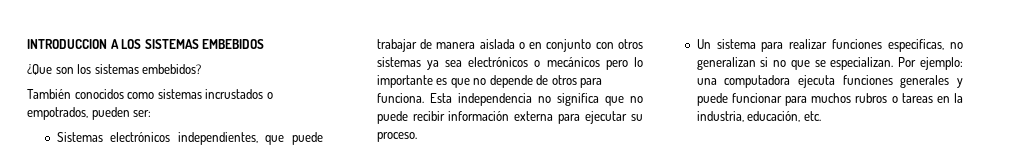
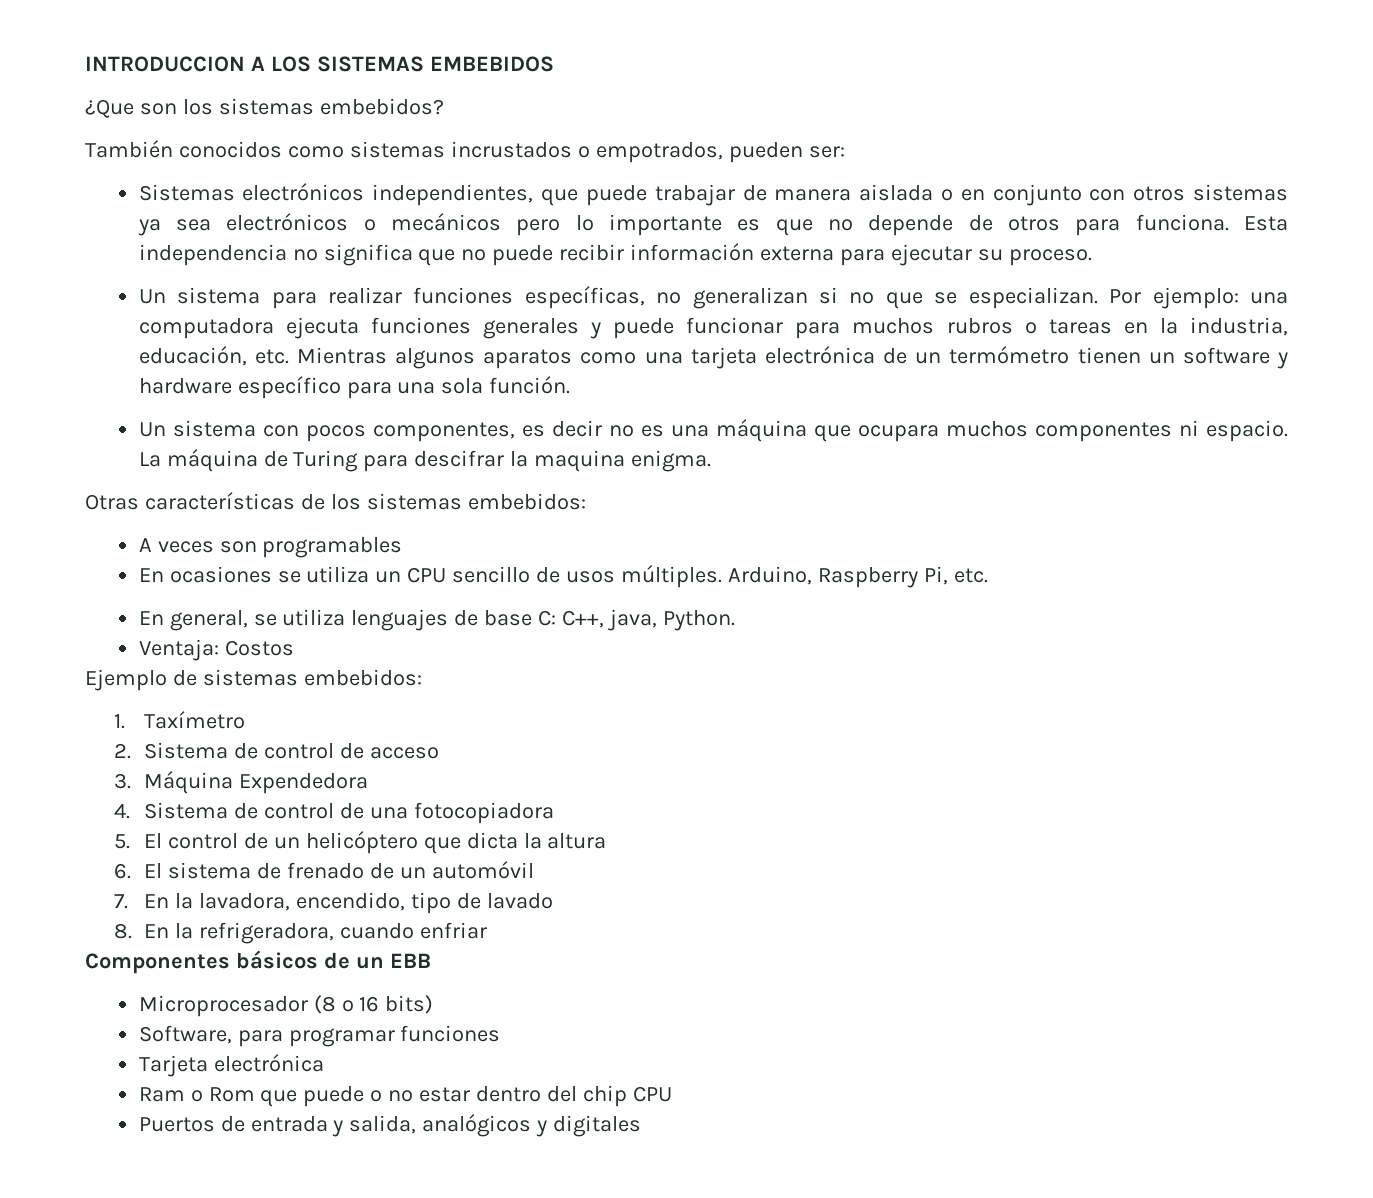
- Un sistema para realizar funciones especificas, no generalizan si no que se especializan.
+ Un sistema para realizar funciones específicas, no generalizan si no que se especializan.
- Por ejemplo: una computadora ejecuta funciones generales y puede funcionar para muchos rubros o tareas en la industria, educación, etc.
+ Por ejemplo: una computadora ejecuta funciones generales y puede funcionar para muchos rubros o tareas en la industria, educación, etc. Mientras algunos aparatos como una tarjeta electrónica de un termómetro tienen un software y hardware específico para una sola función.
+ Un sistema con pocos componentes, es decir no es una máquina que ocupara muchos componentes ni espacio. La máquina de Turing para descifrar la maquina enigma.
+ Otras características de los sistemas embebidos:
+ A veces son programables
+ En ocasiones se utiliza un CPU sencillo de usos múltiples. Arduino, Raspberry Pi, etc.
+ En general, se utiliza lenguajes de base C: C++, java, Python.
+ Ventaja: Costos
+ Ejemplo de sistemas embebidos:
+ 1. Taxímetro
+ 2. Sistema de control de acceso
+ 3. Máquina Expendedora
+ 4. Sistema de control de una fotocopiadora
+ 5. El control de un helicóptero que dicta la altura
+ 6. El sistema de frenado de un automóvil
+ 7. En la lavadora, encendido, tipo de lavado
+ 8. En la refrigeradora, cuando enfriar
+ Componentes básicos de un EBB
+ Microprocesador (8 o 16 bits)
+ Software, para programar funciones
+ Tarjeta electrónica
+ Ram o Rom que puede o no estar dentro del chip CPU
+ Puertos de entrada y salida, analógicos y digitales

